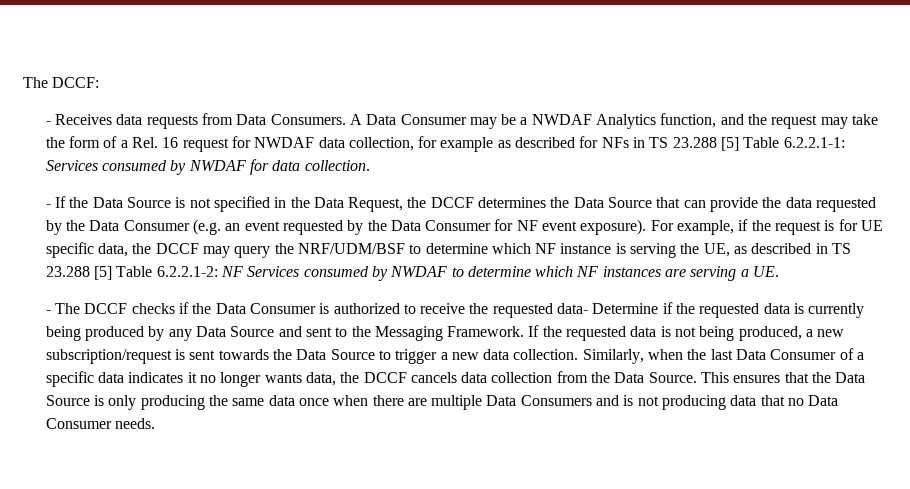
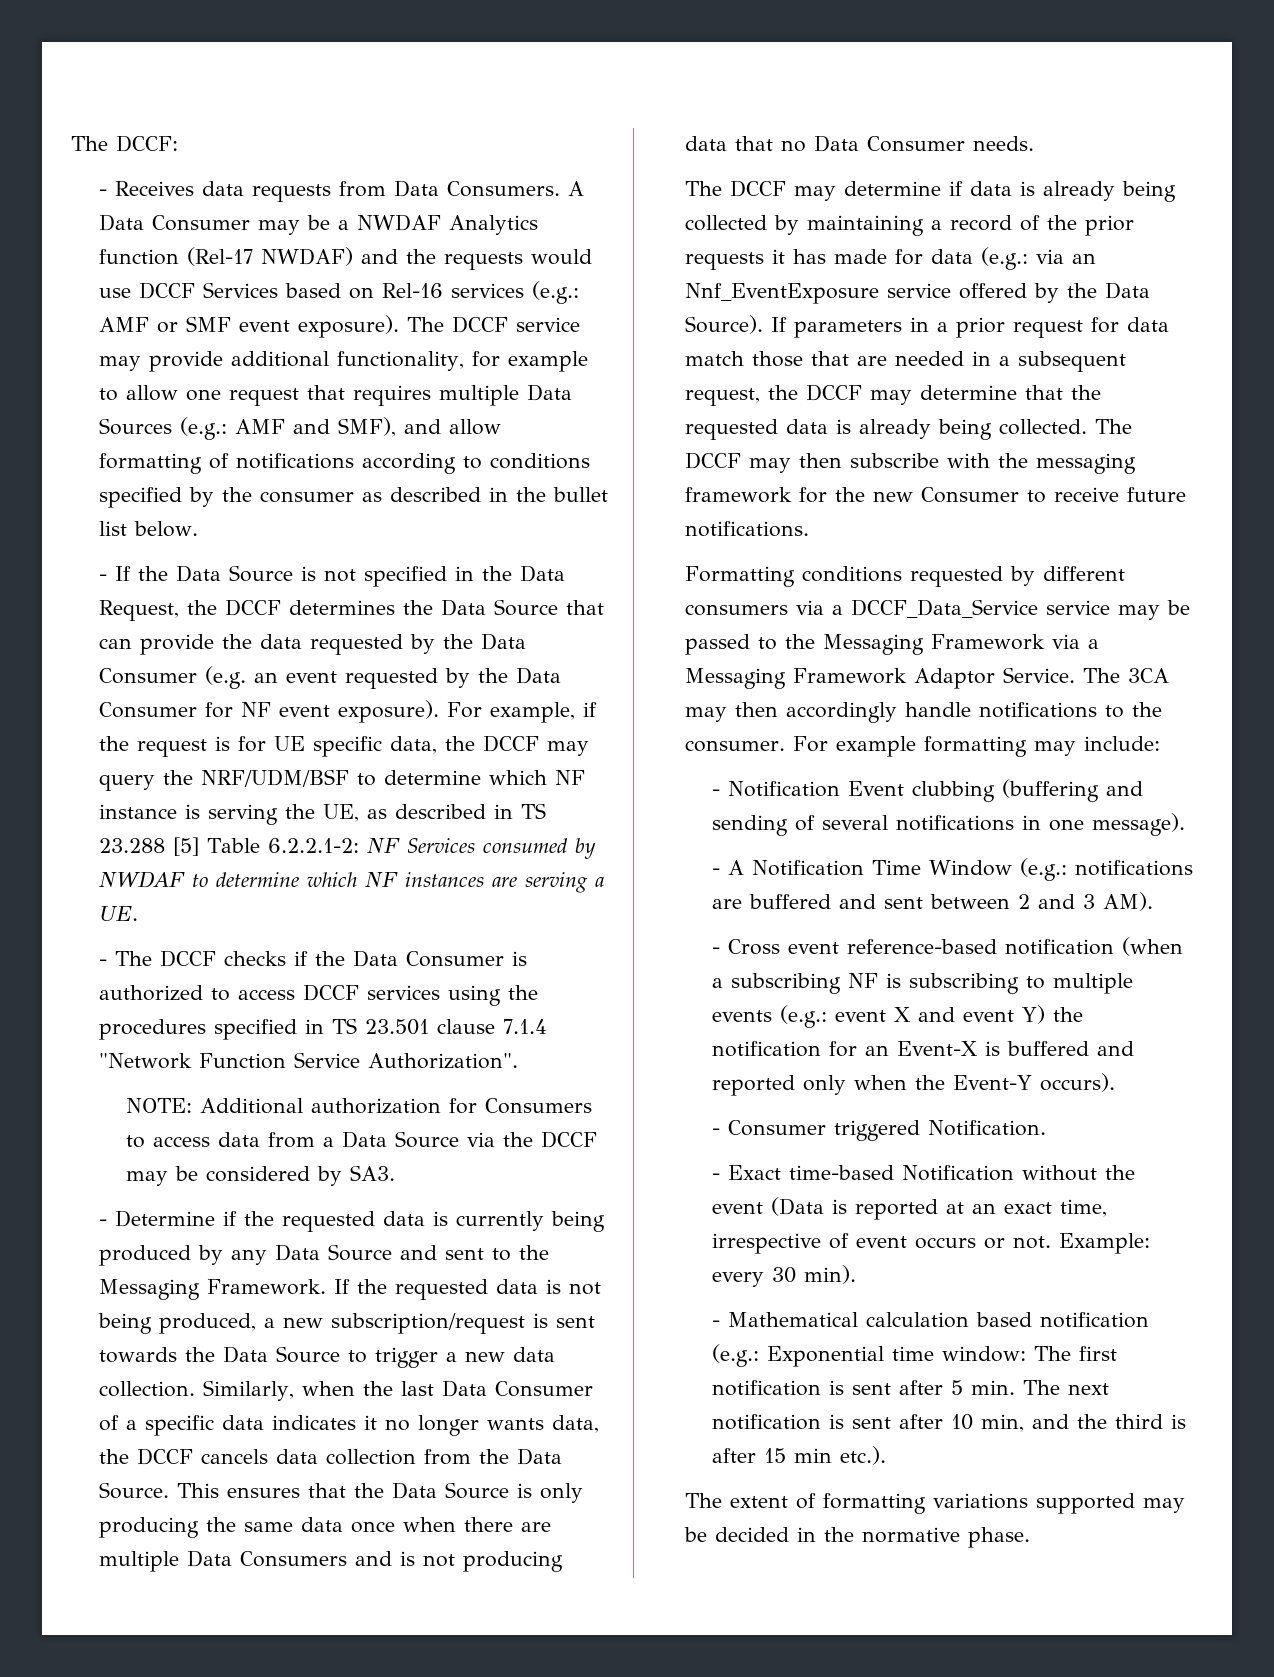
- A Data Consumer may be a NWDAF Analytics function, and the request may take the form of a Rel. 16 request for NWDAF data collection, for example as described for NFs in TS 23.288 [5] Table 6.2.2.1-1: Services consumed by NWDAF for data collection.
+ A Data Consumer may be a NWDAF Analytics function (Rel-17 NWDAF) and the requests would use DCCF Services based on Rel-16 services (e.g.: AMF or SMF event exposure). The DCCF service may provide additional functionality, for example to allow one request that requires multiple Data Sources (e.g.: AMF and SMF), and allow formatting of notifications according to conditions specified by the consumer as described in the bullet list below.
- - The DCCF checks if the Data Consumer is authorized to receive the requested data- Determine if the requested data is currently being produced by any Data Source and sent to the Messaging Framework.
+ - The DCCF checks if the Data Consumer is authorized to access DCCF services using the procedures specified in TS 23.501 clause 7.1.4 "Network Function Service Authorization".
+ NOTE: Additional authorization for Consumers to access data from a Data Source via the DCCF may be considered by SA3.
+ - Determine if the requested data is currently being produced by any Data Source and sent to the Messaging Framework.
+ The DCCF may determine if data is already being collected by maintaining a record of the prior requests it has made for data (e.g.: via an Nnf_EventExposure service offered by the Data Source). If parameters in a prior request for data match those that are needed in a subsequent request, the DCCF may determine that the requested data is already being collected. The DCCF may then subscribe with the messaging framework for the new Consumer to receive future notifications.
+ Formatting conditions requested by different consumers via a DCCF_Data_Service service may be passed to the Messaging Framework via a Messaging Framework Adaptor Service. The 3CA may then accordingly handle notifications to the consumer. For example formatting may include:
+ - Notification Event clubbing (buffering and sending of several notifications in one message).
+ - A Notification Time Window (e.g.: notifications are buffered and sent between 2 and 3 AM).
+ - Cross event reference-based notification (when a subscribing NF is subscribing to multiple events (e.g.: event X and event Y) the notification for an Event-X is buffered and reported only when the Event-Y occurs).
+ - Consumer triggered Notification.
+ - Exact time-based Notification without the event (Data is reported at an exact time, irrespective of event occurs or not. Example: every 30 min).
+ - Mathematical calculation based notification (e.g.: Exponential time window: The first notification is sent after 5 min. The next notification is sent after 10 min, and the third is after 15 min etc.).
+ The extent of formatting variations supported may be decided in the normative phase.

